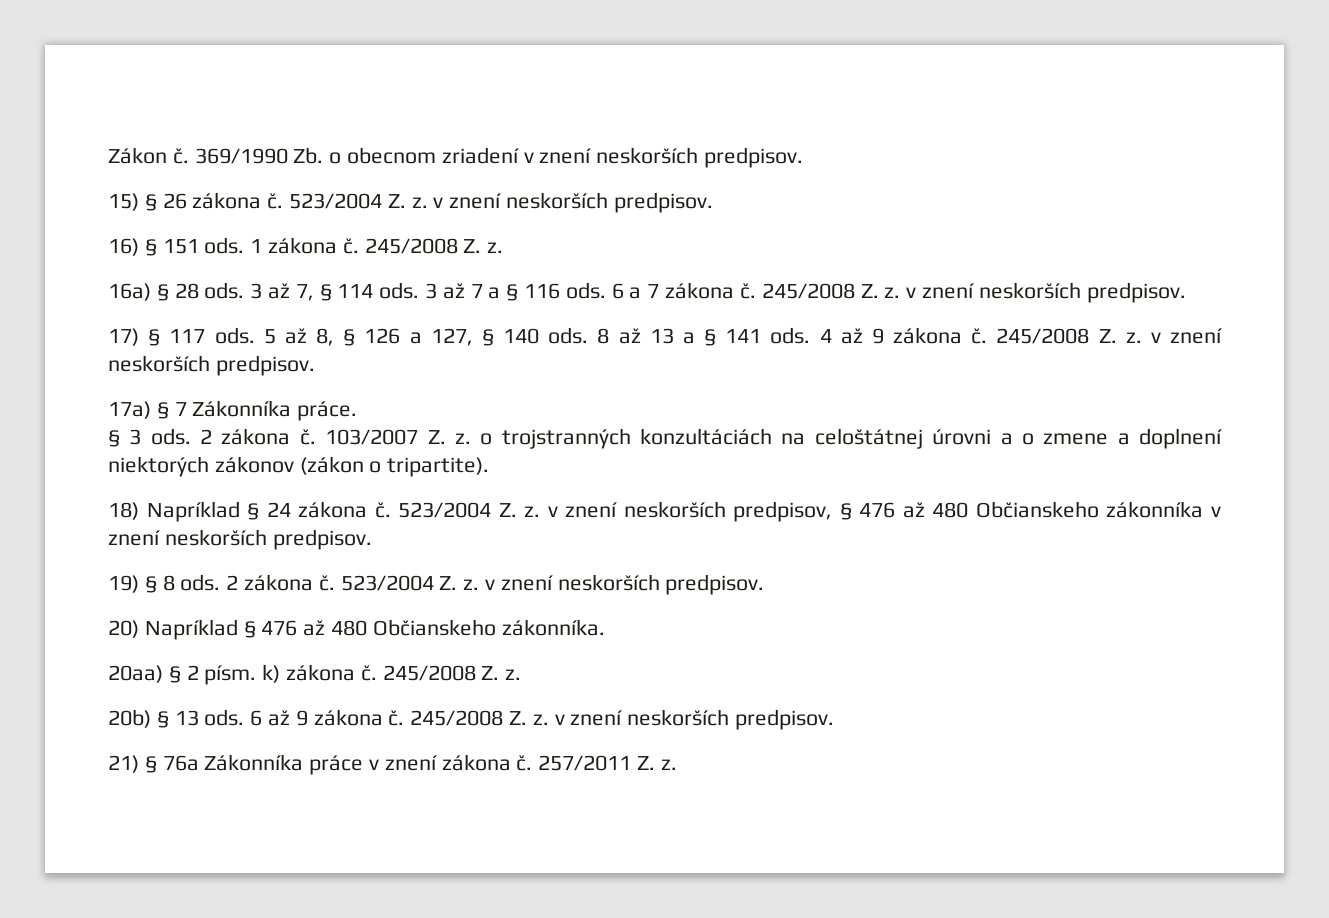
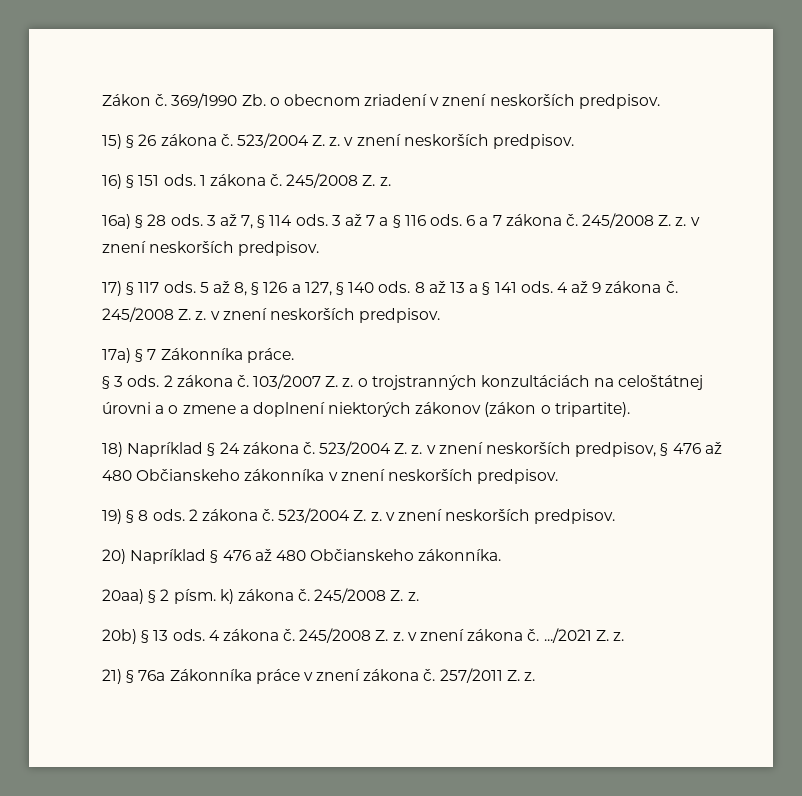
- 6 až 9 zákona č. 245/2008 Z. z. v znení neskorších predpisov.
+ 4 zákona č. 245/2008 Z. z. v znení zákona č. .../2021 Z. z.

